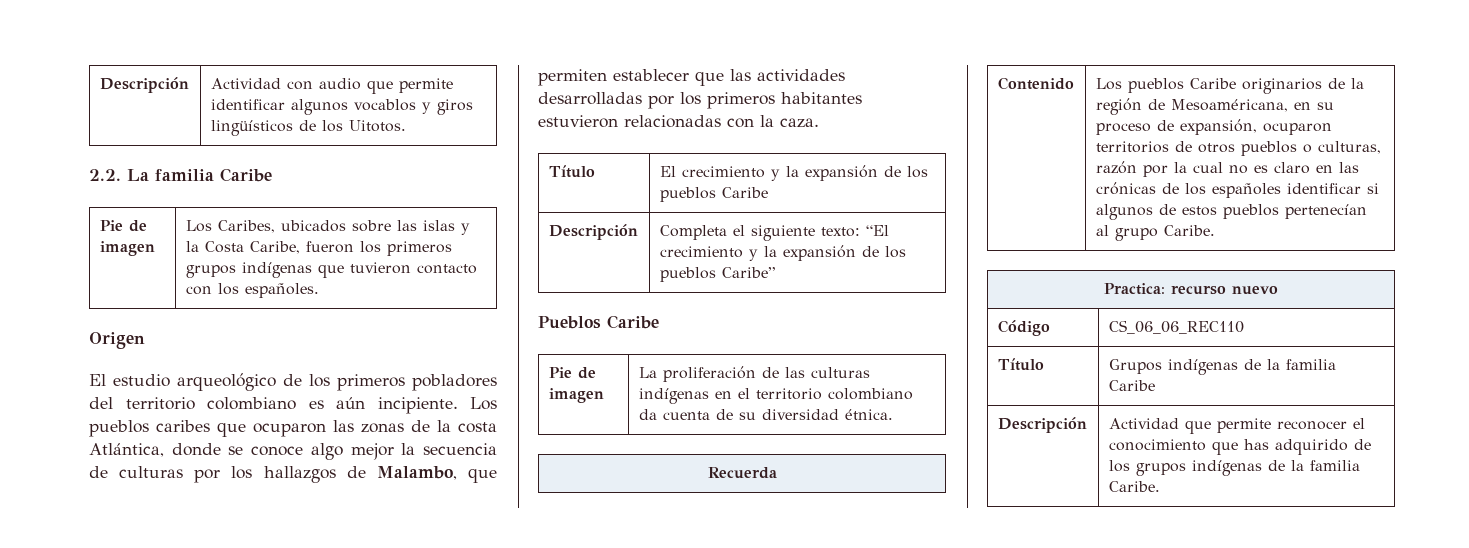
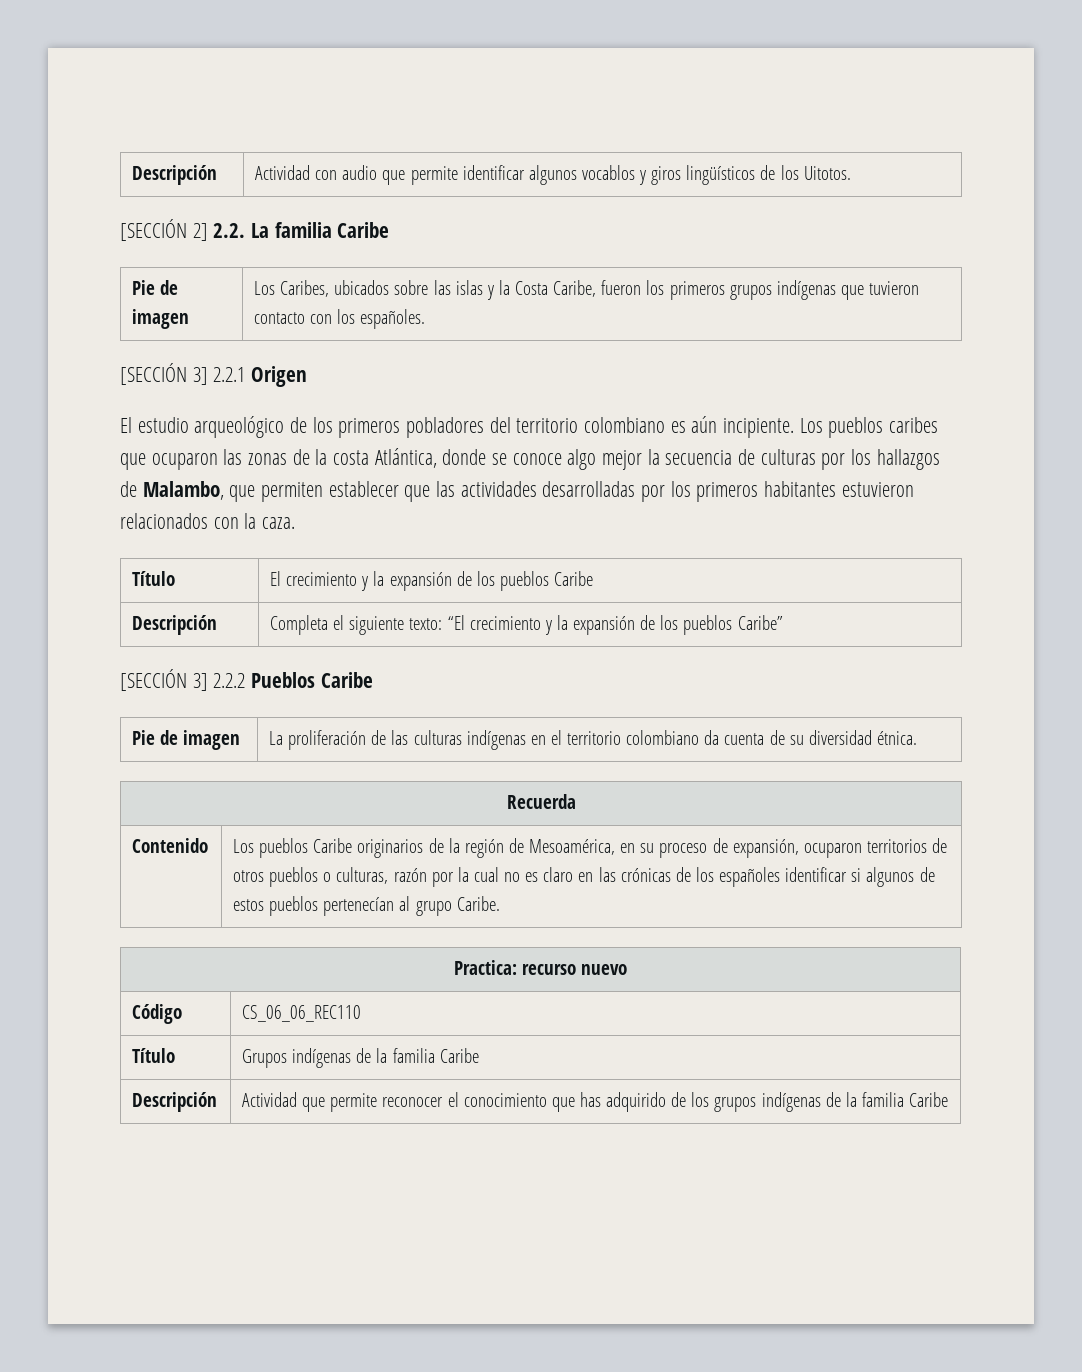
- 2.2. La familia Caribe
+ [SECCIÓN 2] 2.2. La familia Caribe
- Origen
+ [SECCIÓN 3] 2.2.1 Origen
- Los pueblos caribes que ocuparon las zonas de la costa Atlántica, donde se conoce algo mejor la secuencia de culturas por los hallazgos de Malambo, que permiten establecer que las actividades desarrolladas por los primeros habitantes estuvieron relacionadas con la caza.
+ Los pueblos caribes que ocuparon las zonas de la costa Atlántica, donde se conoce algo mejor la secuencia de culturas por los hallazgos de Malambo, que permiten establecer que las actividades desarrolladas por los primeros habitantes estuvieron relacionados con la caza.
- Pueblos Caribe
+ [SECCIÓN 3] 2.2.2 Pueblos Caribe
- Los pueblos Caribe originarios de la región de Mesoaméricana, en su proceso de expansión, ocuparon territorios de otros pueblos o culturas, razón por la cual no es claro en las crónicas de los españoles identificar si algunos de estos pueblos pertenecían al grupo Caribe.
+ Los pueblos Caribe originarios de la región de Mesoamérica, en su proceso de expansión, ocuparon territorios de otros pueblos o culturas, razón por la cual no es claro en las crónicas de los españoles identificar si algunos de estos pueblos pertenecían al grupo Caribe.
- Descripción | Actividad que permite reconocer el conocimiento que has adquirido de los grupos indígenas de la familia Caribe.
+ Descripción | Actividad que permite reconocer el conocimiento que has adquirido de los grupos indígenas de la familia Caribe

